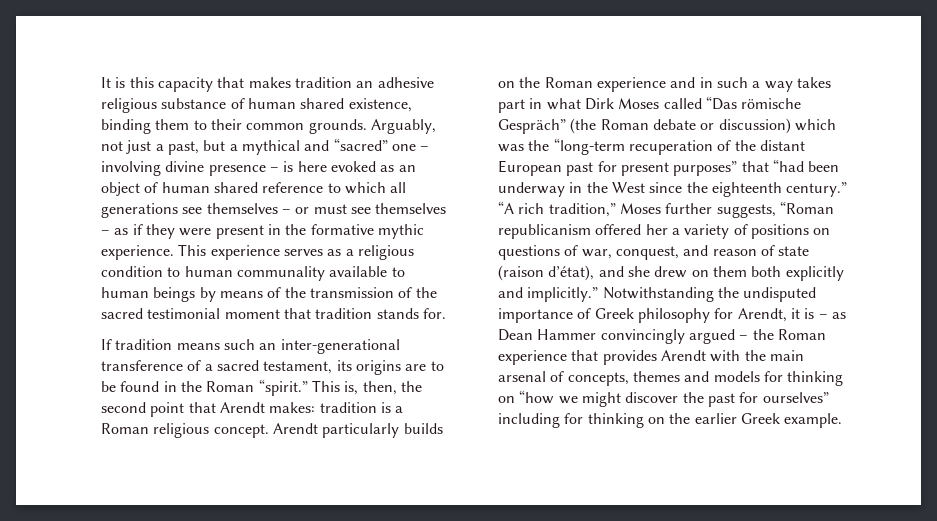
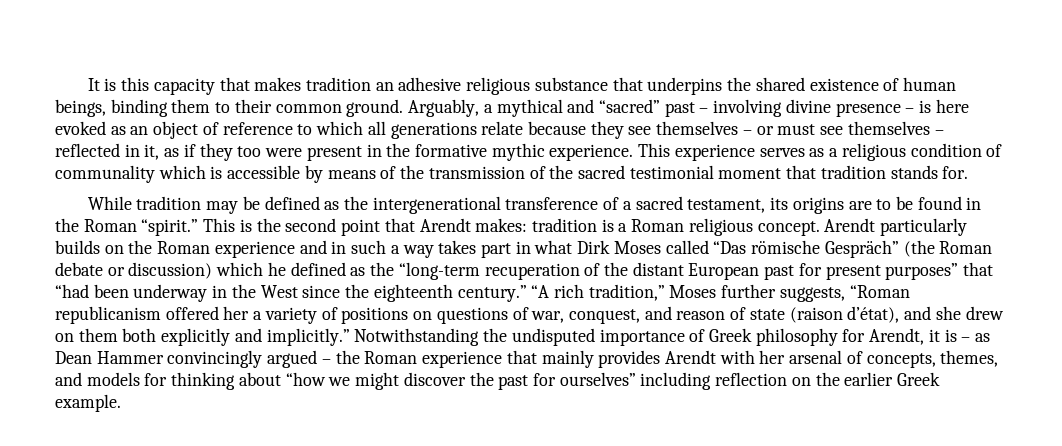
- It is this capacity that makes tradition an adhesive religious substance of human shared existence, binding them to their common grounds. Arguably, not just a past, but a mythical and “sacred” one – involving divine presence – is here evoked as an object of human shared reference to which all generations see themselves – or must see themselves – as if they were present in the formative mythic experience.
+ It is this capacity that makes tradition an adhesive religious substance that underpins the shared existence of human beings, binding them to their common ground. Arguably, a mythical and “sacred” past – involving divine presence – is here evoked as an object of reference to which all generations relate because they see themselves – or must see themselves – reflected in it, as if they too were present in the formative mythic experience.
- This experience serves as a religious condition to human communality available to human beings by means of the transmission of the sacred testimonial moment that tradition stands for.
+ This experience serves as a religious condition of communality which is accessible by means of the transmission of the sacred testimonial moment that tradition stands for.
- If tradition means such an inter-generational transference of a sacred testament, its origins are to be found in the Roman “spirit.”
+ While tradition may be defined as the intergenerational transference of a sacred testament, its origins are to be found in the Roman “spirit.”
- This is, then, the second point that Arendt makes: tradition is a Roman religious concept.
+ This is the second point that Arendt makes: tradition is a Roman religious concept.
- Arendt particularly builds on the Roman experience and in such a way takes part in what Dirk Moses called “Das römische Gespräch” (the Roman debate or discussion) which was the “long-term recuperation of the distant European past for present purposes” that “had been underway in the West since the eighteenth century.”
+ Arendt particularly builds on the Roman experience and in such a way takes part in what Dirk Moses called “Das römische Gespräch” (the Roman debate or discussion) which he defined as the “long-term recuperation of the distant European past for present purposes” that “had been underway in the West since the eighteenth century.”
- Notwithstanding the undisputed importance of Greek philosophy for Arendt, it is – as Dean Hammer convincingly argued – the Roman experience that provides Arendt with the main arsenal of concepts, themes and models for thinking on “how we might discover the past for ourselves” including for thinking on the earlier Greek example.
+ Notwithstanding the undisputed importance of Greek philosophy for Arendt, it is – as Dean Hammer convincingly argued – the Roman experience that mainly provides Arendt with her arsenal of concepts, themes, and models for thinking about “how we might discover the past for ourselves” including reflection on the earlier Greek example.

